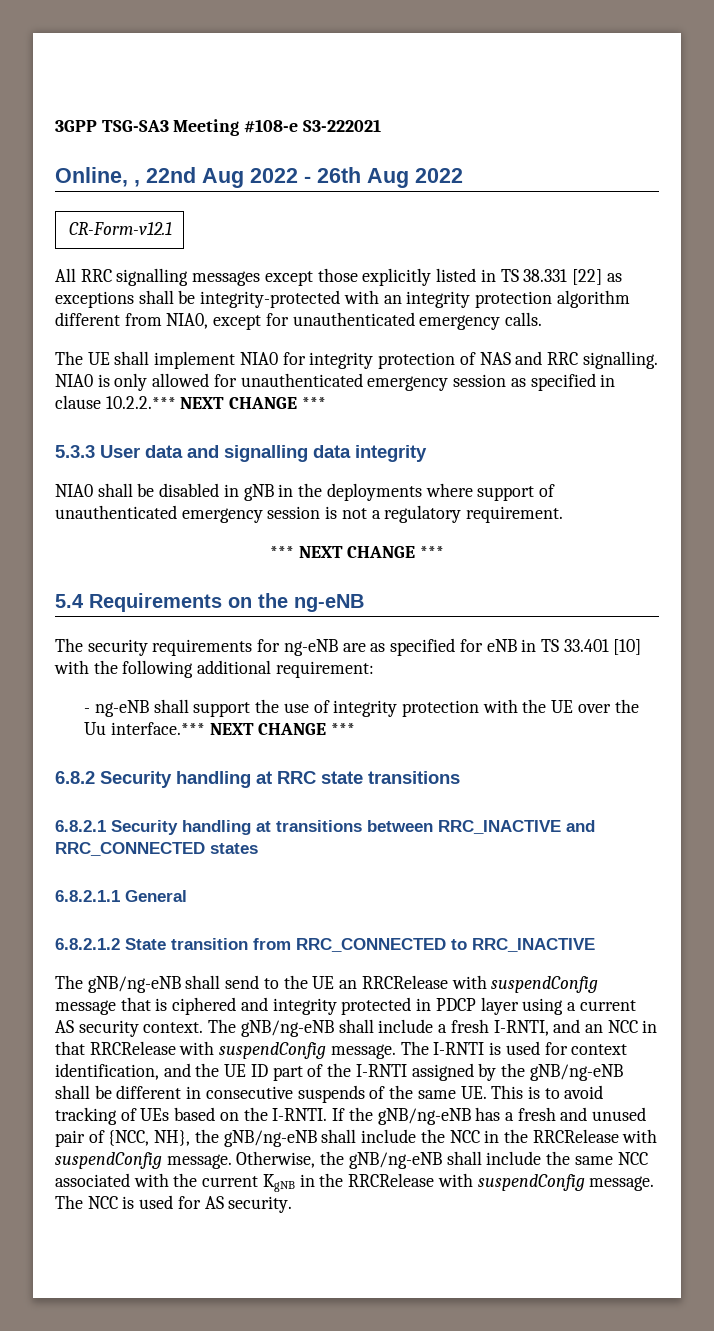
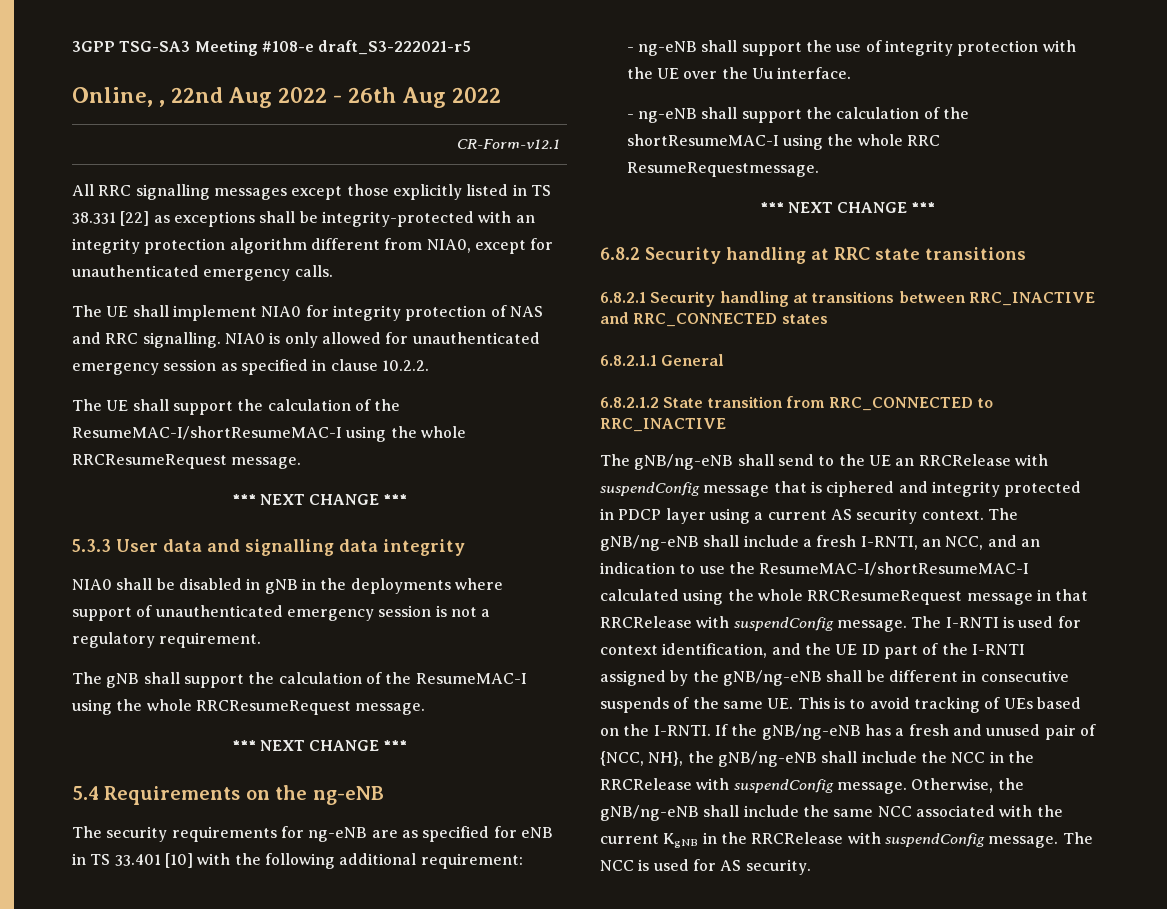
- 3GPP TSG-SA3 Meeting #108-e S3-222021
+ 3GPP TSG-SA3 Meeting #108-e draft_S3-222021-r5
- NIA0 is only allowed for unauthenticated emergency session as specified in clause 10.2.2.*** NEXT CHANGE ***
+ NIA0 is only allowed for unauthenticated emergency session as specified in clause 10.2.2.
+ The UE shall support the calculation of the ResumeMAC-I/shortResumeMAC-I using the whole RRCResumeRequest message.
+ *** NEXT CHANGE ***
+ The gNB shall support the calculation of the ResumeMAC-I using the whole RRCResumeRequest message.
- - ng-eNB shall support the use of integrity protection with the UE over the Uu interface.*** NEXT CHANGE ***
+ - ng-eNB shall support the use of integrity protection with the UE over the Uu interface.
+ - ng-eNB shall support the calculation of the shortResumeMAC-I using the whole RRC ResumeRequestmessage.
+ *** NEXT CHANGE ***
- The gNB/ng-eNB shall include a fresh I-RNTI, and an NCC in that RRCRelease with suspendConfig message.
+ The gNB/ng-eNB shall include a fresh I-RNTI, an NCC, and an indication to use the ResumeMAC-I/shortResumeMAC-I calculated using the whole RRCResumeRequest message in that RRCRelease with suspendConfig message.

